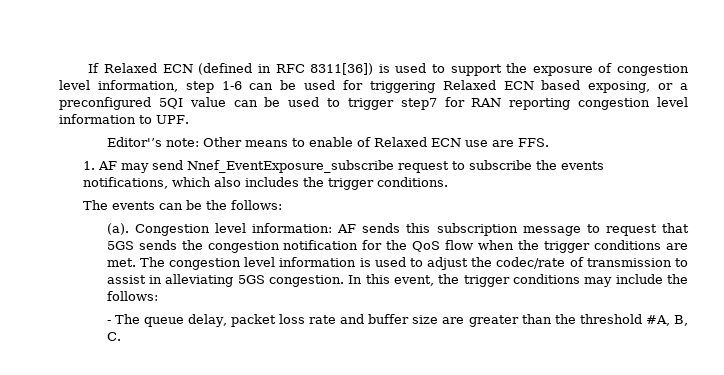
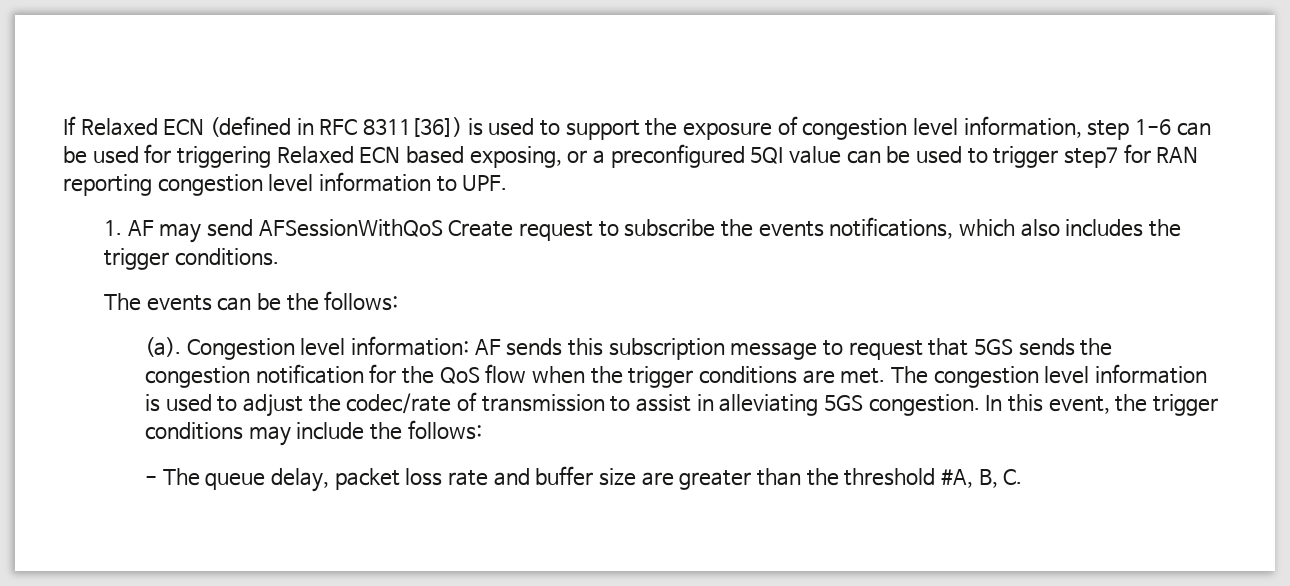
- Editor'’s note: Other means to enable of Relaxed ECN use are FFS.
- 1. AF may send Nnef_EventExposure_subscribe request to subscribe the events notifications, which also includes the trigger conditions.
+ 1. AF may send AFSessionWithQoS Create request to subscribe the events notifications, which also includes the trigger conditions.

